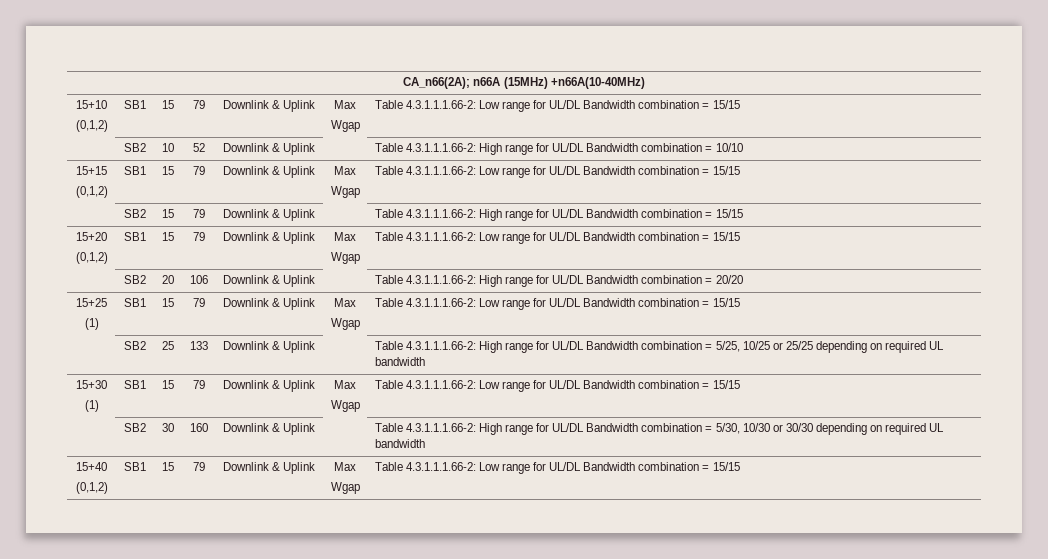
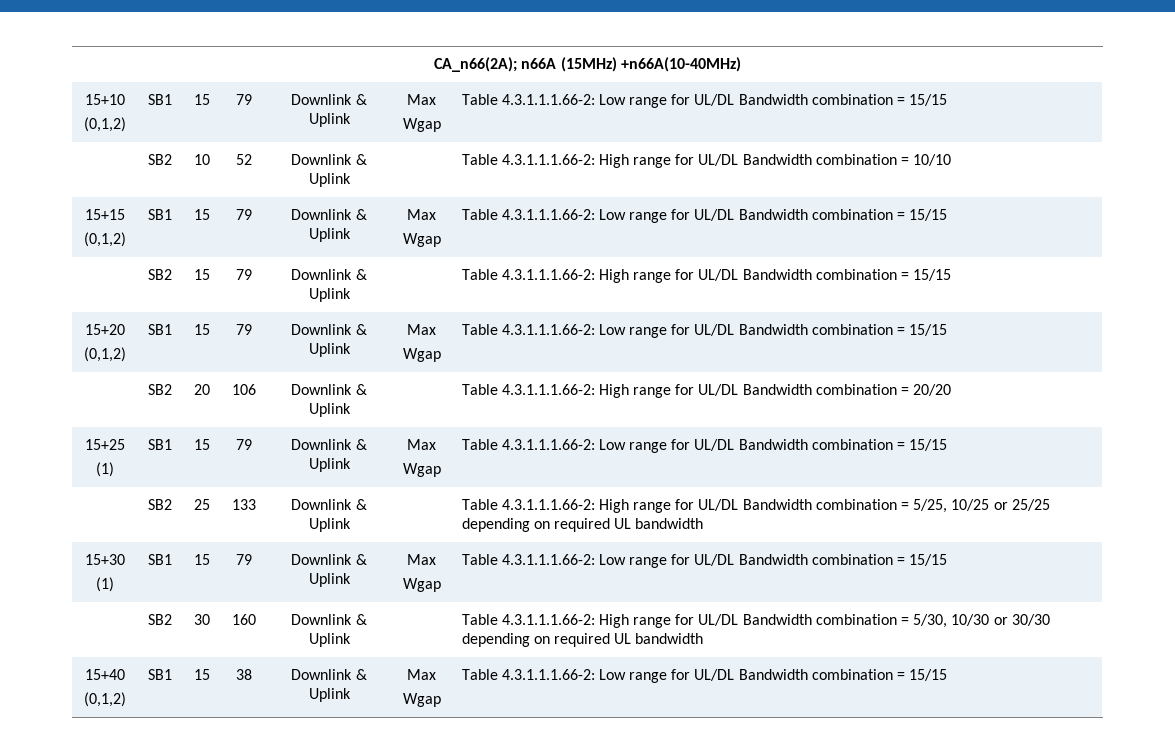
  15+40
- (0,1,2) | SB1 | 15 | 79 | Downlink & Uplink | Max
+ (0,1,2) | SB1 | 15 | 38 | Downlink & Uplink | Max

